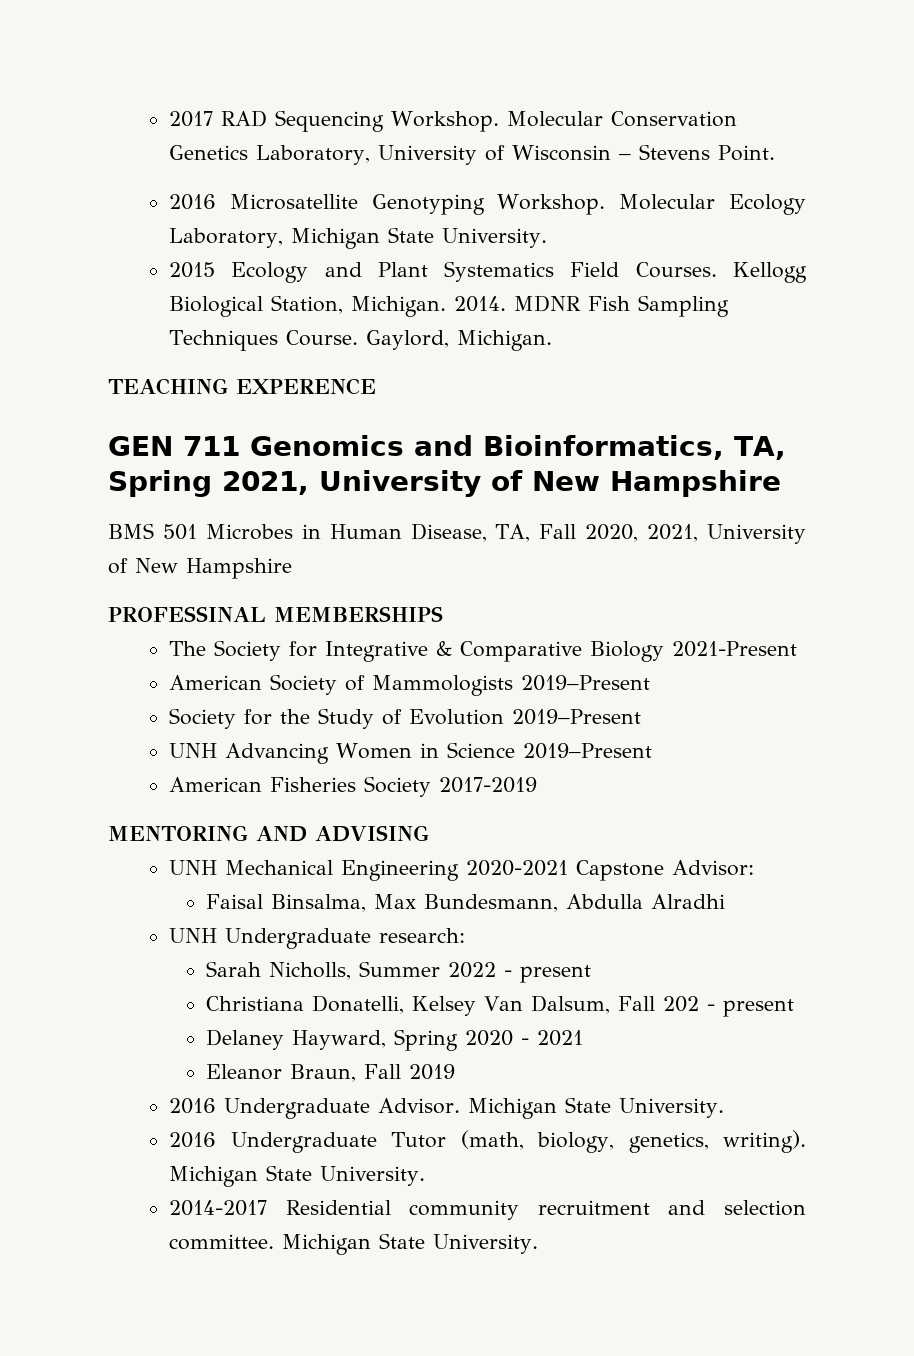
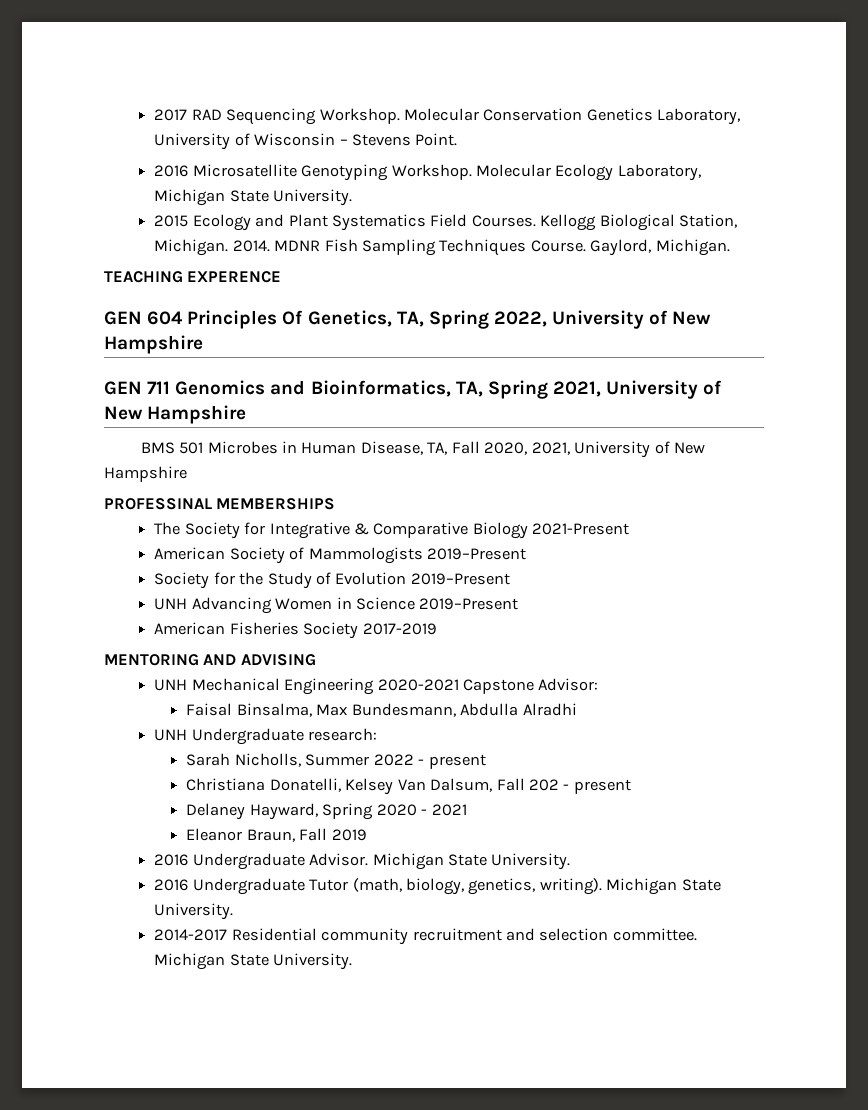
+ GEN 604 Principles Of Genetics, TA, Spring 2022, University of New Hampshire

